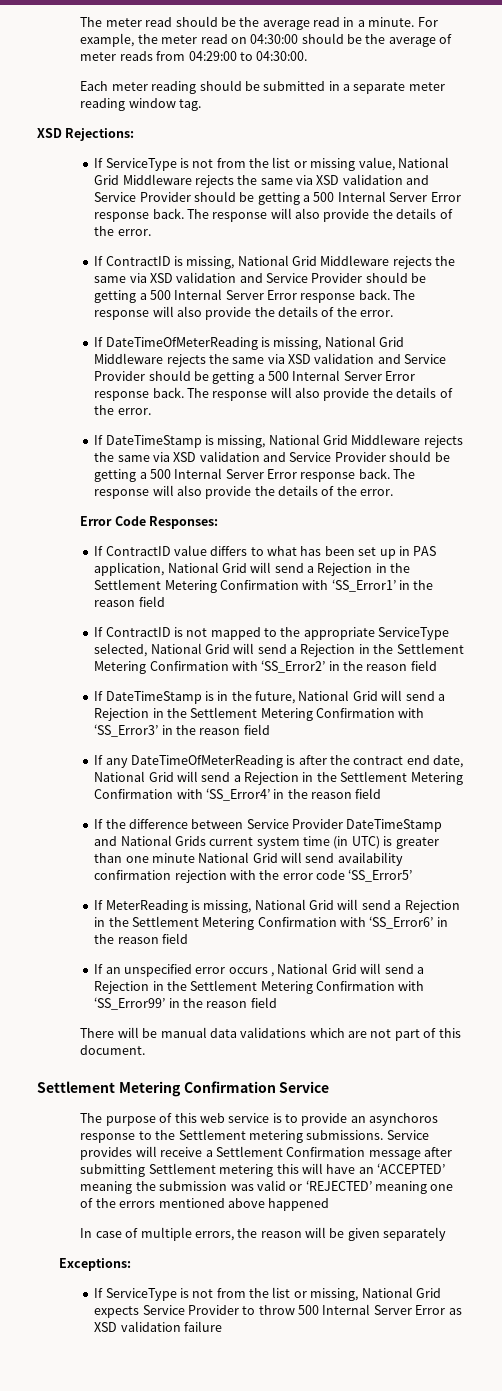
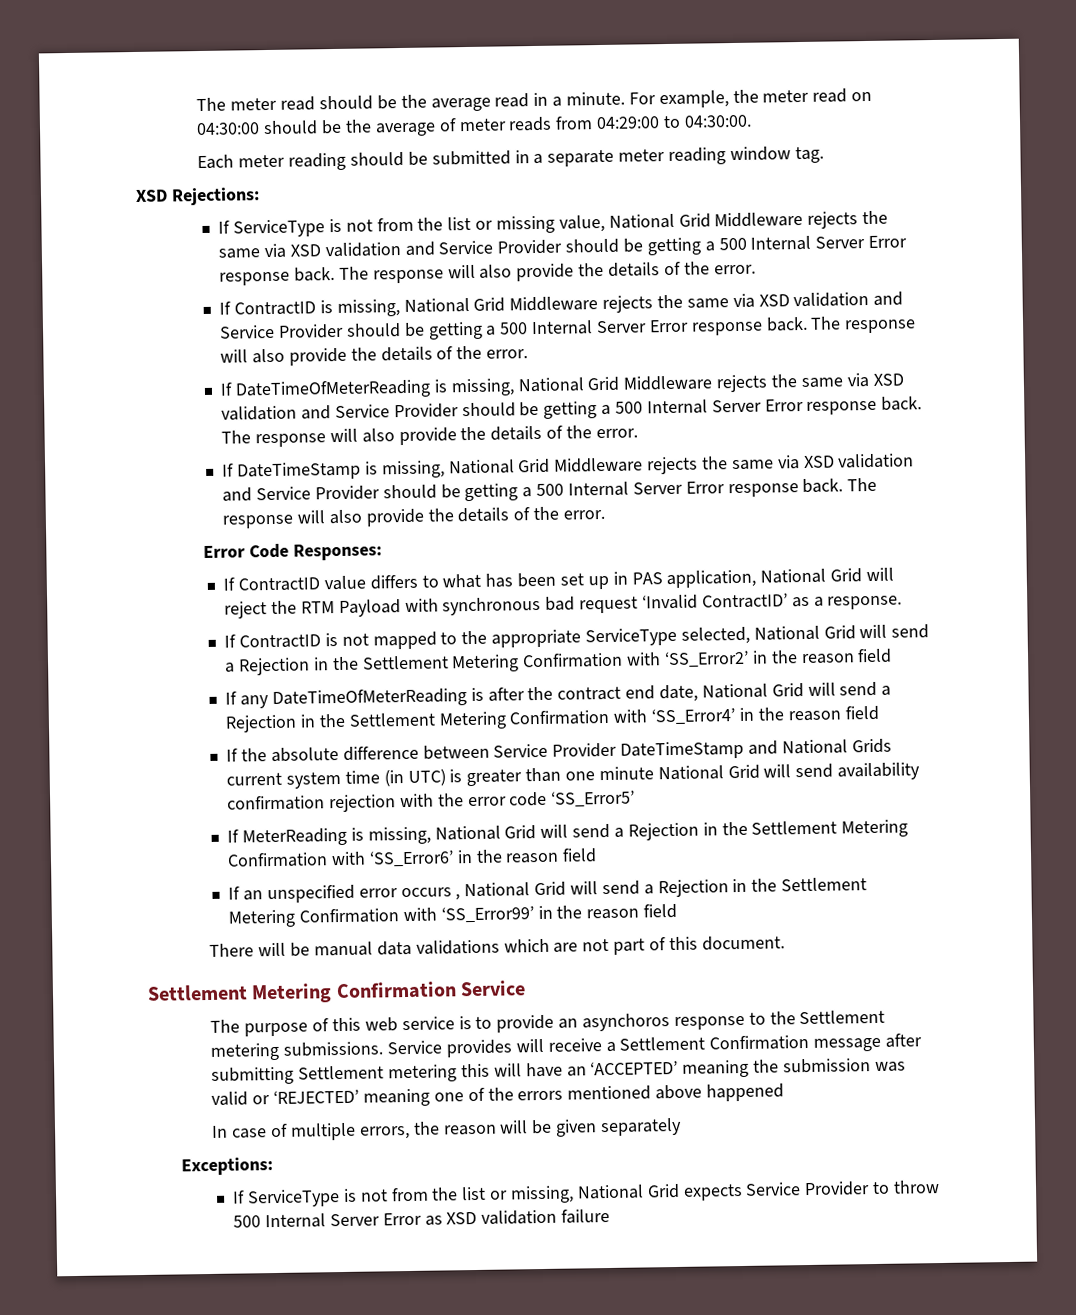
- If ContractID value differs to what has been set up in PAS application, National Grid will send a Rejection in the Settlement Metering Confirmation with ‘SS_Error1’ in the reason field
+ If ContractID value differs to what has been set up in PAS application, National Grid will reject the RTM Payload with synchronous bad request ‘Invalid ContractID’ as a response.
- If DateTimeStamp is in the future, National Grid will send a Rejection in the Settlement Metering Confirmation with ‘SS_Error3’ in the reason field
- If the difference between Service Provider DateTimeStamp and National Grids current system time (in UTC) is greater than one minute National Grid will send availability confirmation rejection with the error code ‘SS_Error5’
+ If the absolute difference between Service Provider DateTimeStamp and National Grids current system time (in UTC) is greater than one minute National Grid will send availability confirmation rejection with the error code ‘SS_Error5’

